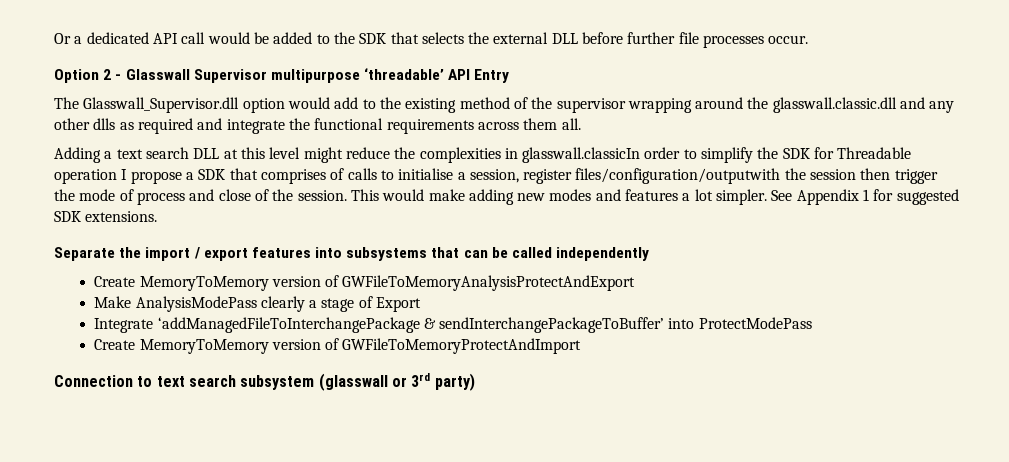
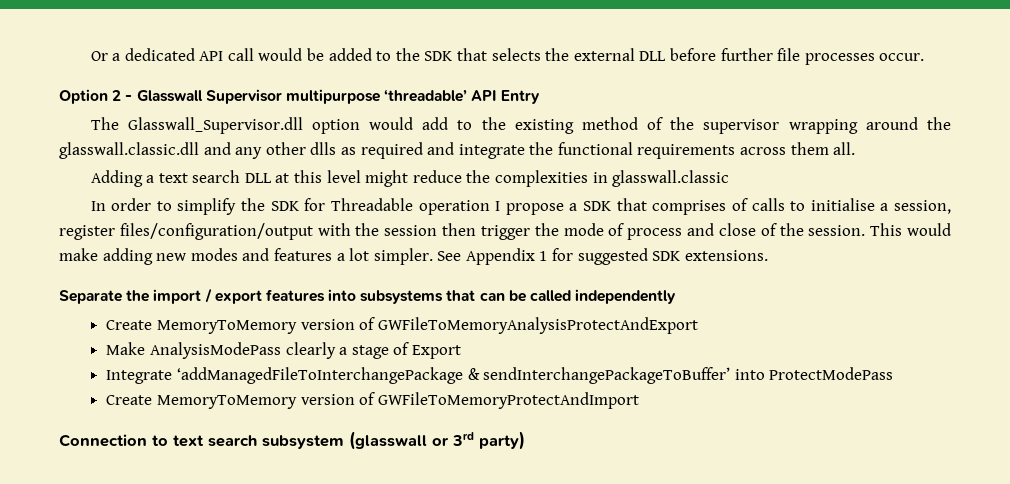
- Adding a text search DLL at this level might reduce the complexities in glasswall.classicIn order to simplify the SDK for Threadable operation I propose a SDK that comprises of calls to initialise a session, register files/configuration/outputwith the session then trigger the mode of process and close of the session.
+ Adding a text search DLL at this level might reduce the complexities in glasswall.classic
+ In order to simplify the SDK for Threadable operation I propose a SDK that comprises of calls to initialise a session, register files/configuration/output with the session then trigger the mode of process and close of the session.

